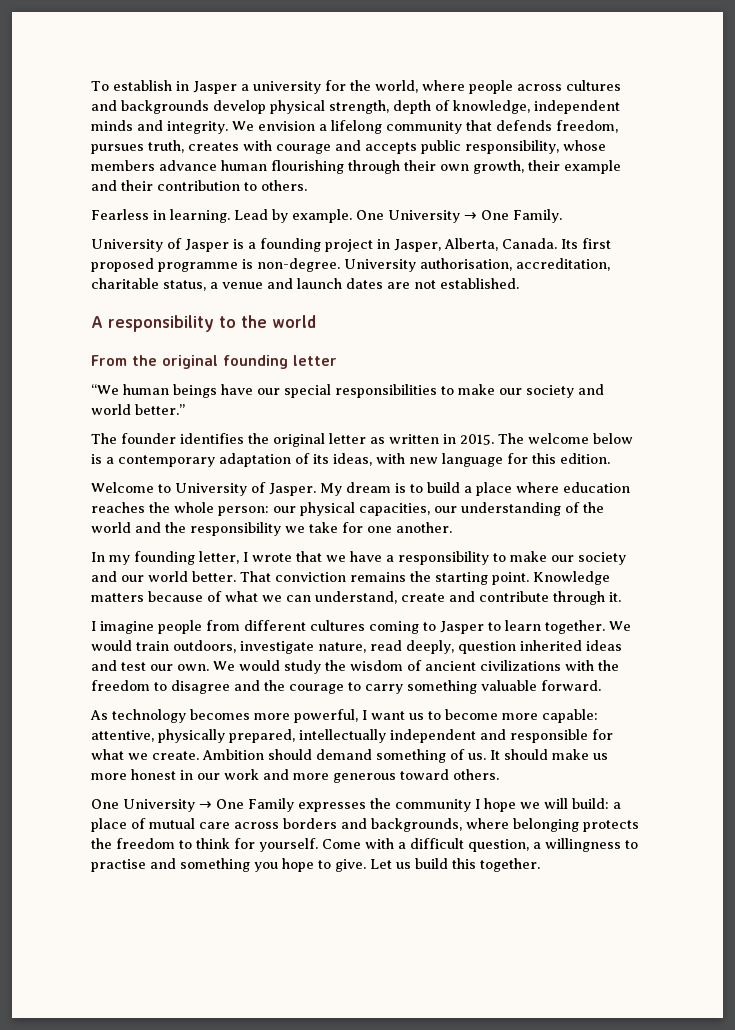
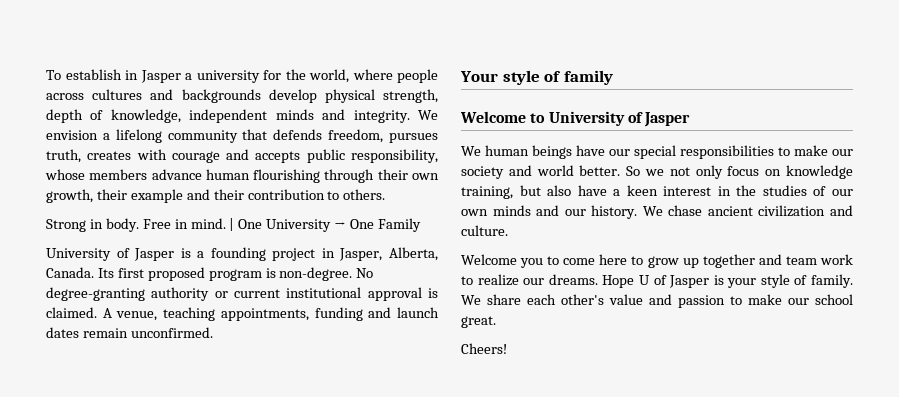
- Fearless in learning. Lead by example. One University → One Family.
+ Strong in body. Free in mind. | One University → One Family
- Its first proposed programme is non-degree.
+ Its first proposed program is non-degree.
- University authorisation, accreditation, charitable status, a venue and launch dates are not established.
- A responsibility to the world
- From the original founding letter
- “We human beings have our special responsibilities to make our society and world better.”
- The founder identifies the original letter as written in 2015. The welcome below is a contemporary adaptation of its ideas, with new language for this edition.
- Welcome to University of Jasper. My dream is to build a place where education reaches the whole person: our physical capacities, our understanding of the world and the responsibility we take for one another.
- In my founding letter, I wrote that we have a responsibility to make our society and our world better. That conviction remains the starting point. Knowledge matters because of what we can understand, create and contribute through it.
- I imagine people from different cultures coming to Jasper to learn together. We would train outdoors, investigate nature, read deeply, question inherited ideas and test our own. We would study the wisdom of ancient civilizations with the freedom to disagree and the courage to carry something valuable forward.
- As technology becomes more powerful, I want us to become more capable: attentive, physically prepared, intellectually independent and responsible for what we create. Ambition should demand something of us. It should make us more honest in our work and more generous toward others.
- One University → One Family expresses the community I hope we will build: a place of mutual care across borders and backgrounds, where belonging protects the freedom to think for yourself. Come with a difficult question, a willingness to practise and something you hope to give. Let us build this together.
+ No degree-granting authority or current institutional approval is claimed. A venue, teaching appointments, funding and launch dates remain unconfirmed.
+ Your style of family
+ Welcome to University of Jasper
+ We human beings have our special responsibilities to make our society and world better. So we not only focus on knowledge training, but also have a keen interest in the studies of our own minds and our history. We chase ancient civilization and culture.
+ Welcome you to come here to grow up together and team work to realize our dreams. Hope U of Jasper is your style of family. We share each other's value and passion to make our school great.
+ Cheers!

